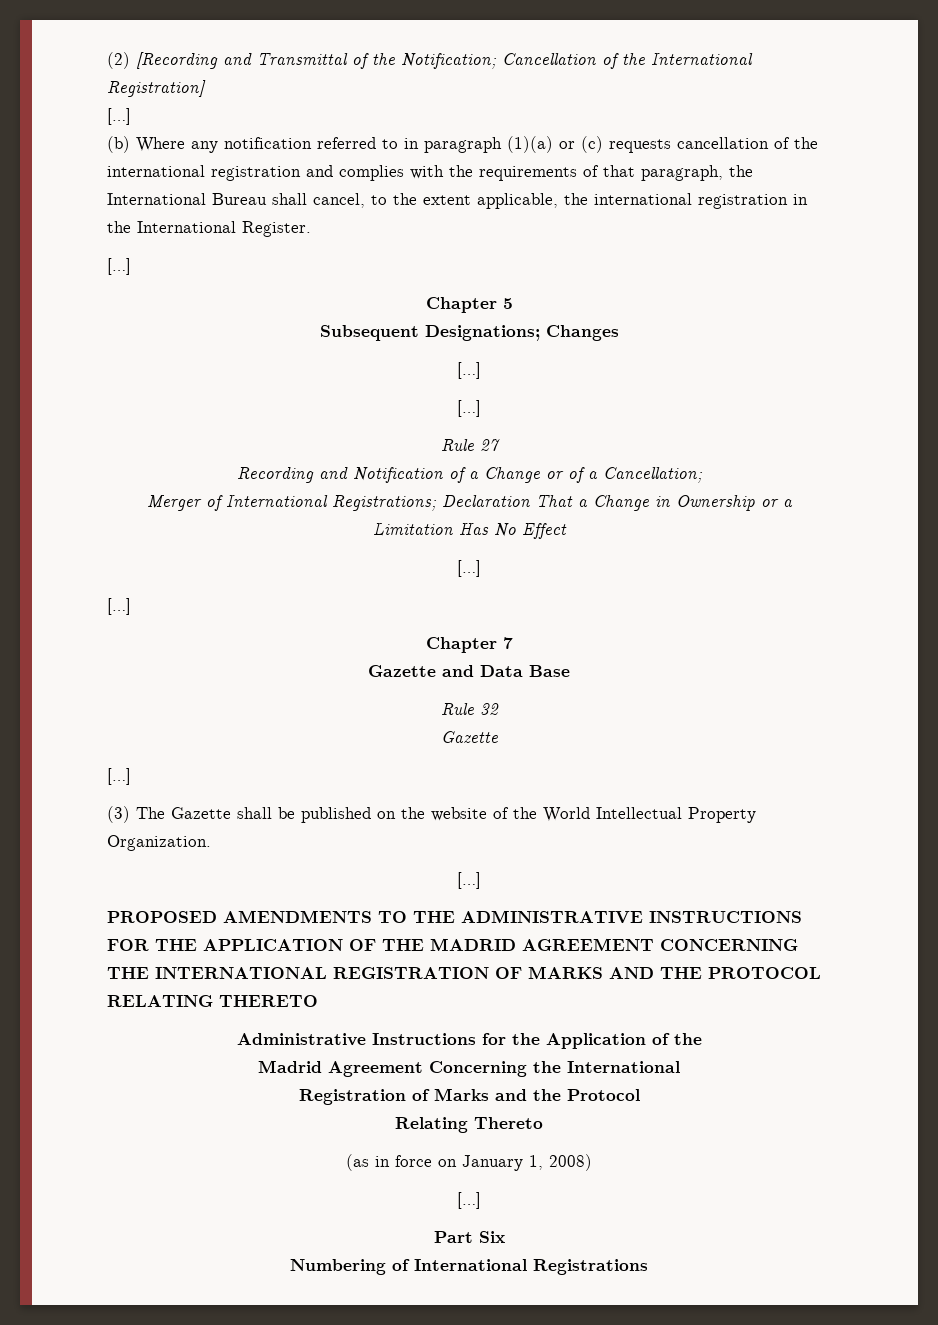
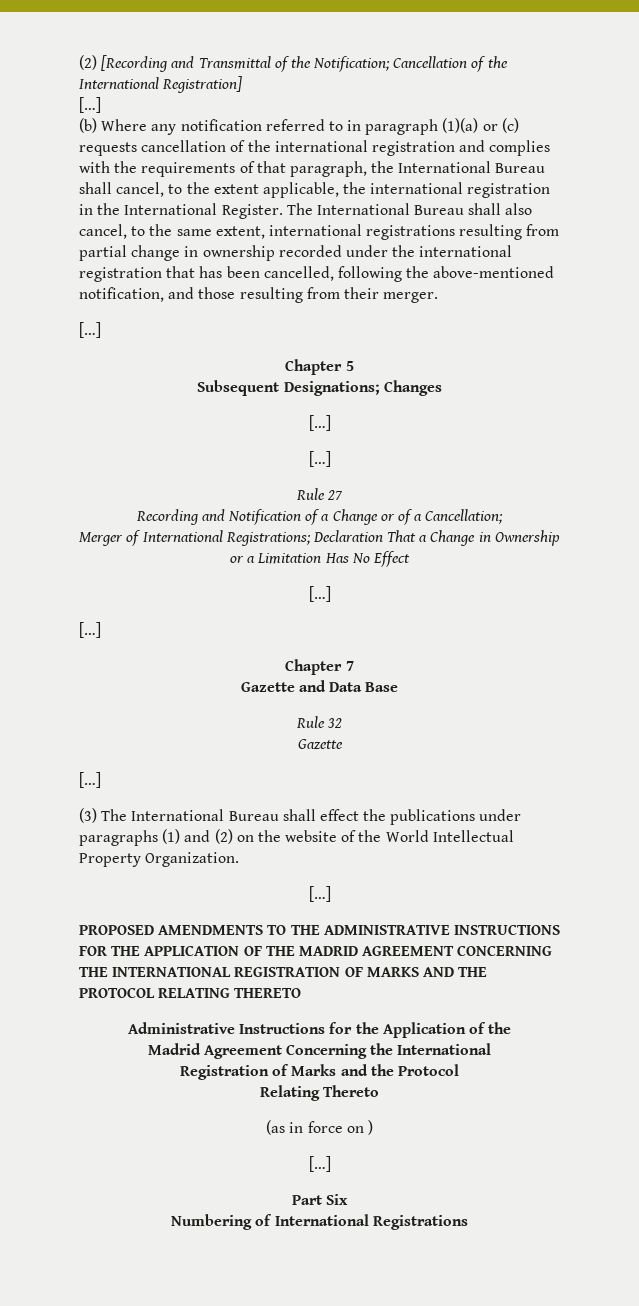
+ The International Bureau shall also cancel, to the same extent, international registrations resulting from partial change in ownership recorded under the international registration that has been cancelled, following the above-mentioned notification, and those resulting from their merger.
- (3) The Gazette shall be published on the website of the World Intellectual Property Organization.
+ (3) The International Bureau shall effect the publications under paragraphs (1) and (2) on the website of the World Intellectual Property Organization.
- (as in force on January 1, 2008)
+ (as in force on )

